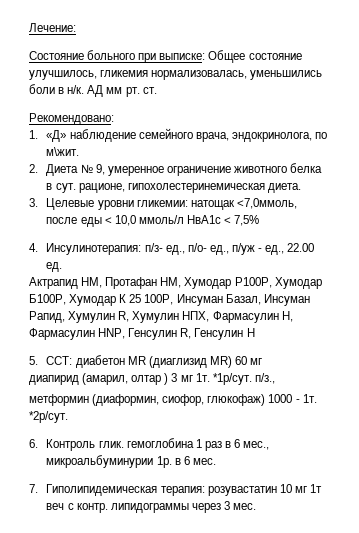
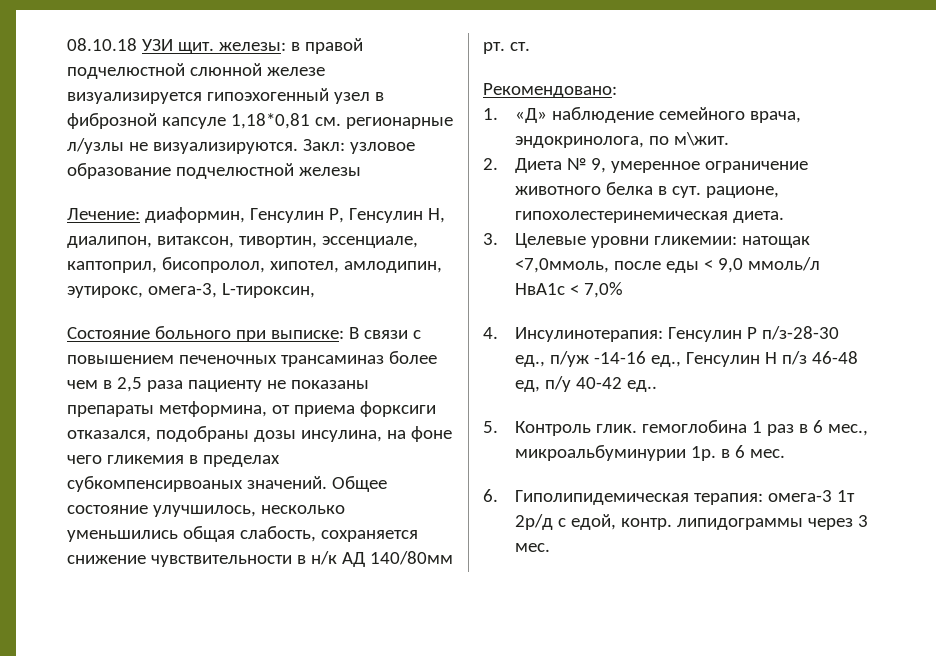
- Лечение:
- Состояние больного при выписке: Общее состояние улучшилось, гликемия нормализовалась, уменьшились боли в н/к. АД мм рт. ст.
+ 08.10.18 УЗИ щит. железы: в правой подчелюстной слюнной железе визуализируется гипоэхогенный узел в фиброзной капсуле 1,18*0,81 см. регионарные л/узлы не визуализируются. Закл: узловое образование подчелюстной железы
+ Лечение: диаформин, Генсулин Р, Генсулин Н, диалипон, витаксон, тивортин, эссенциале, каптоприл, бисопролол, хипотел, амлодипин, эутирокс, омега-3, L-тироксин,
+ Состояние больного при выписке: В связи с повышением печеночных трансаминаз более чем в 2,5 раза пациенту не показаны препараты метформина, от приема форксиги отказался, подобраны дозы инсулина, на фоне чего гликемия в пределах субкомпенсирвоаных значений. Общее состояние улучшилось, несколько уменьшились общая слабость, сохраняется снижение чувствительности в н/к АД 140/80мм рт. ст.
- 3. Целевые уровни гликемии: натощак <7,0ммоль, после еды < 10,0 ммоль/л НвА1с < 7,5%
+ 3. Целевые уровни гликемии: натощак <7,0ммоль, после еды < 9,0 ммоль/л НвА1с < 7,0%
- 4. Инсулинотерапия: п/з- ед., п/о- ед., п/уж - ед., 22.00 ед.
- Актрапид НМ, Протафан НМ, Хумодар Р100Р, Хумодар Б100Р, Хумодар К 25 100Р, Инсуман Базал, Инсуман Рапид, Хумулин R, Хумулин НПХ, Фармасулин Н, Фармасулин НNР, Генсулин R, Генсулин Н
- 5. ССТ: диабетон МR (диаглизид МR) 60 мг
- диапирид (амарил, олтар ) 3 мг 1т. *1р/сут. п/з.,
- метформин (диаформин, сиофор, глюкофаж) 1000 - 1т. *2р/сут.
- 6. Контроль глик. гемоглобина 1 раз в 6 мес., микроальбуминурии 1р. в 6 мес.
+ 4. Инсулинотерапия: Генсулин Р п/з-28-30 ед., п/уж -14-16 ед., Генсулин Н п/з 46-48 ед, п/у 40-42 ед..
+ 5. Контроль глик. гемоглобина 1 раз в 6 мес., микроальбуминурии 1р. в 6 мес.
- 7. Гиполипидемическая терапия: розувастатин 10 мг 1т веч с контр. липидограммы через 3 мес.
+ 6. Гиполипидемическая терапия: омега-3 1т 2р/д с едой, контр. липидограммы через 3 мес.

